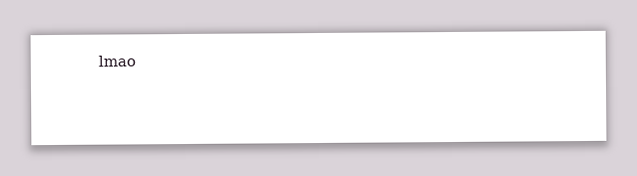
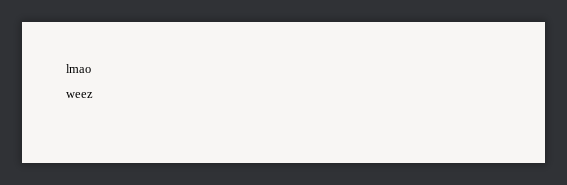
+ weez

